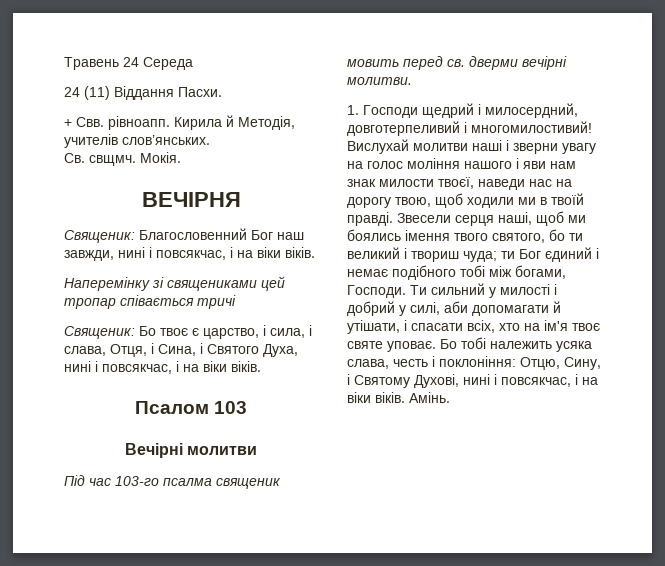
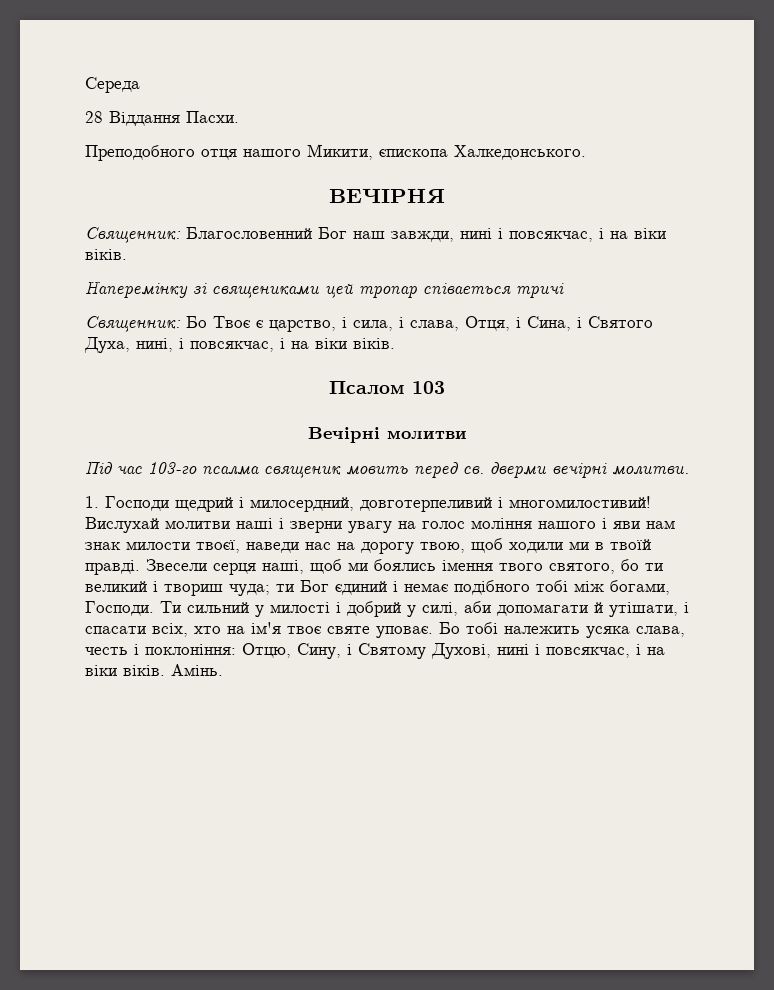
- Травень 24 Середа
+ Середа
- 24 (11) Віддання Пасхи.
+ 28 Віддання Пасхи.
- + Свв. рівноапп. Кирила й Методія, учителів слов’янських.
- Св. свщмч. Мокія.
+ Преподобного отця нашого Микити, єпископа Халкедонського.
- Священик: Благословенний Бог наш завжди, нині і повсякчас, і на віки віків.
+ Священник: Благословенний Бог наш завжди, нині і повсякчас, і на віки віків.
- Священик: Бо твоє є царство, і сила, і слава, Отця, і Сина, і Святого Духа, нині і повсякчас, і на віки віків.
+ Священник: Бо Твоє є царство, і сила, і слава, Отця, і Сина, і Святого Духа, нині, і повсякчас, і на віки віків.

